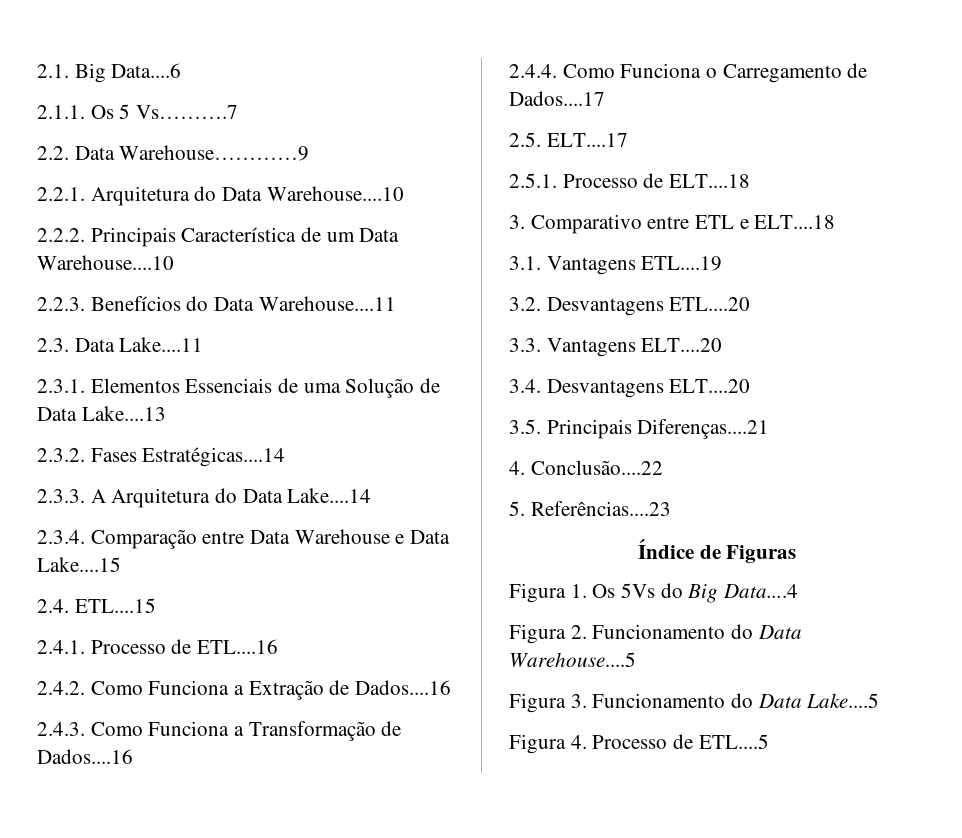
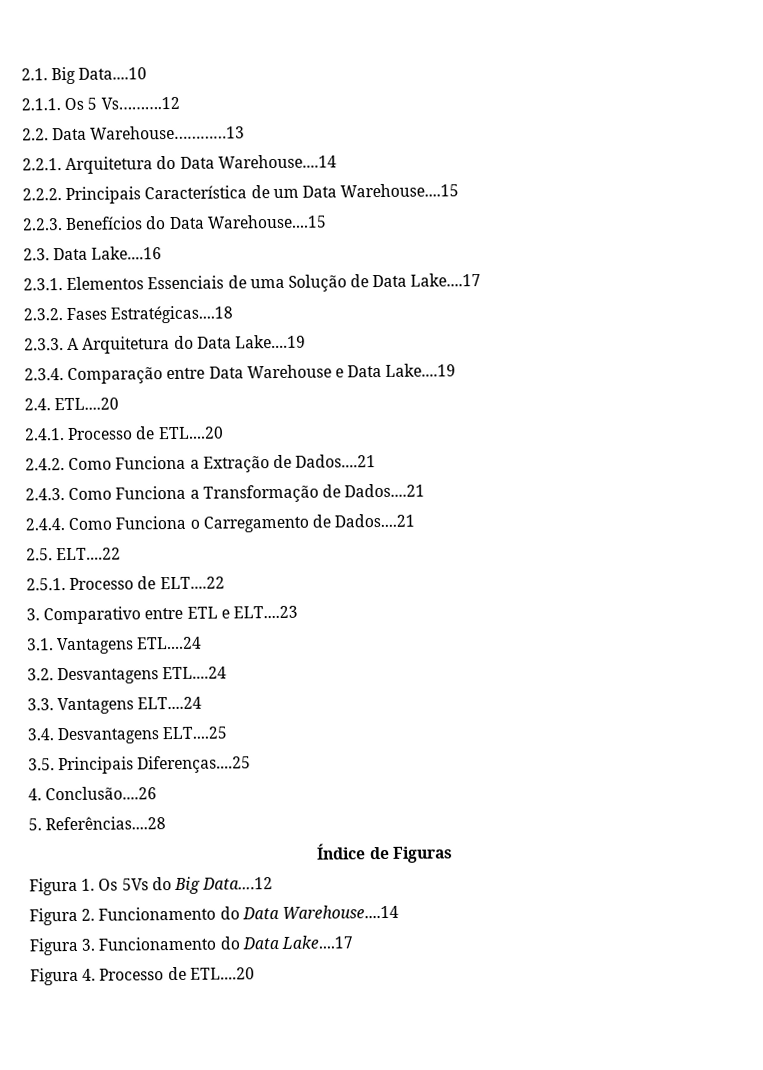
- 2.1. Big Data....6
+ 2.1. Big Data....10
- 2.1.1. Os 5 Vs……….7
+ 2.1.1. Os 5 Vs……….12
- 2.2. Data Warehouse…………9
+ 2.2. Data Warehouse…………13
- 2.2.1. Arquitetura do Data Warehouse....10
+ 2.2.1. Arquitetura do Data Warehouse....14
- 2.2.2. Principais Característica de um Data Warehouse....10
+ 2.2.2. Principais Característica de um Data Warehouse....15
- 2.2.3. Benefícios do Data Warehouse....11
+ 2.2.3. Benefícios do Data Warehouse....15
- 2.3. Data Lake....11
+ 2.3. Data Lake....16
- 2.3.1. Elementos Essenciais de uma Solução de Data Lake....13
+ 2.3.1. Elementos Essenciais de uma Solução de Data Lake....17
- 2.3.2. Fases Estratégicas....14
+ 2.3.2. Fases Estratégicas....18
- 2.3.3. A Arquitetura do Data Lake....14
+ 2.3.3. A Arquitetura do Data Lake....19
- 2.3.4. Comparação entre Data Warehouse e Data Lake....15
+ 2.3.4. Comparação entre Data Warehouse e Data Lake....19
- 2.4. ETL....15
+ 2.4. ETL....20
- 2.4.1. Processo de ETL....16
+ 2.4.1. Processo de ETL....20
- 2.4.2. Como Funciona a Extração de Dados....16
+ 2.4.2. Como Funciona a Extração de Dados....21
- 2.4.3. Como Funciona a Transformação de Dados....16
+ 2.4.3. Como Funciona a Transformação de Dados....21
- 2.4.4. Como Funciona o Carregamento de Dados....17
+ 2.4.4. Como Funciona o Carregamento de Dados....21
- 2.5. ELT....17
+ 2.5. ELT....22
- 2.5.1. Processo de ELT....18
+ 2.5.1. Processo de ELT....22
- 3. Comparativo entre ETL e ELT....18
+ 3. Comparativo entre ETL e ELT....23
- 3.1. Vantagens ETL....19
+ 3.1. Vantagens ETL....24
- 3.2. Desvantagens ETL....20
+ 3.2. Desvantagens ETL....24
- 3.3. Vantagens ELT....20
+ 3.3. Vantagens ELT....24
- 3.4. Desvantagens ELT....20
+ 3.4. Desvantagens ELT....25
- 3.5. Principais Diferenças....21
- 4. Conclusão....22
+ 3.5. Principais Diferenças....25
+ 4. Conclusão....26
- 5. Referências....23
+ 5. Referências....28
- Figura 1. Os 5Vs do Big Data....4
+ Figura 1. Os 5Vs do Big Data....12
- Figura 2. Funcionamento do Data Warehouse....5
+ Figura 2. Funcionamento do Data Warehouse....14
- Figura 3. Funcionamento do Data Lake....5
+ Figura 3. Funcionamento do Data Lake....17
- Figura 4. Processo de ETL....5
+ Figura 4. Processo de ETL....20

